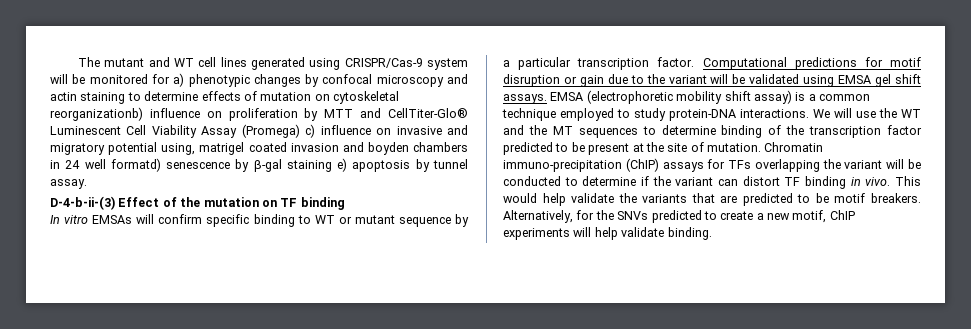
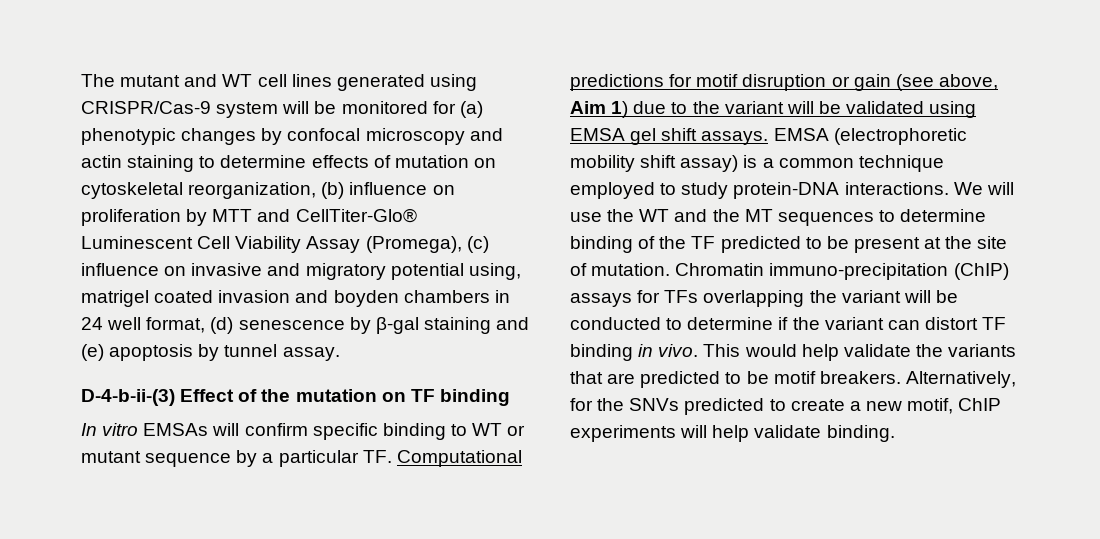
- The mutant and WT cell lines generated using CRISPR/Cas-9 system will be monitored for a) phenotypic changes by confocal microscopy and actin staining to determine effects of mutation on cytoskeletal reorganizationb) influence on proliferation by MTT and CellTiter-Glo® Luminescent Cell Viability Assay (Promega) c) influence on invasive and migratory potential using, matrigel coated invasion and boyden chambers in 24 well formatd) senescence by β-gal staining e) apoptosis by tunnel assay.
+ The mutant and WT cell lines generated using CRISPR/Cas-9 system will be monitored for (a) phenotypic changes by confocal microscopy and actin staining to determine effects of mutation on cytoskeletal reorganization, (b) influence on proliferation by MTT and CellTiter-Glo® Luminescent Cell Viability Assay (Promega), (c) influence on invasive and migratory potential using, matrigel coated invasion and boyden chambers in 24 well format, (d) senescence by β-gal staining and (e) apoptosis by tunnel assay.
- In vitro EMSAs will confirm specific binding to WT or mutant sequence by a particular transcription factor. Computational predictions for motif disruption or gain due to the variant will be validated using EMSA gel shift assays.
+ In vitro EMSAs will confirm specific binding to WT or mutant sequence by a particular TF. Computational predictions for motif disruption or gain (see above, Aim 1) due to the variant will be validated using EMSA gel shift assays.
- We will use the WT and the MT sequences to determine binding of the transcription factor predicted to be present at the site of mutation.
+ We will use the WT and the MT sequences to determine binding of the TF predicted to be present at the site of mutation.

